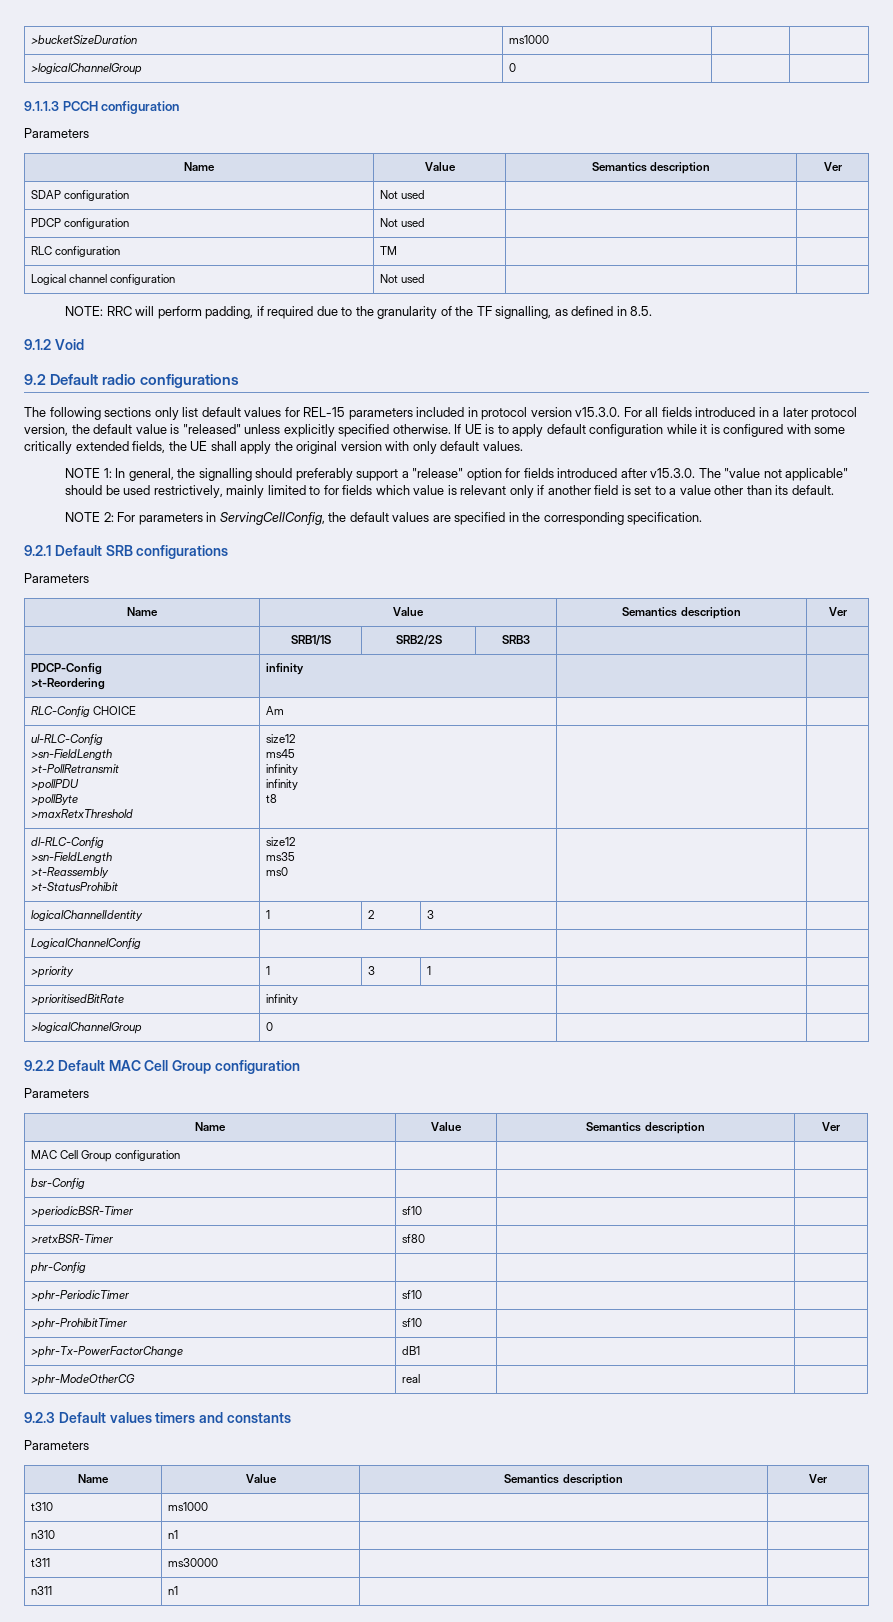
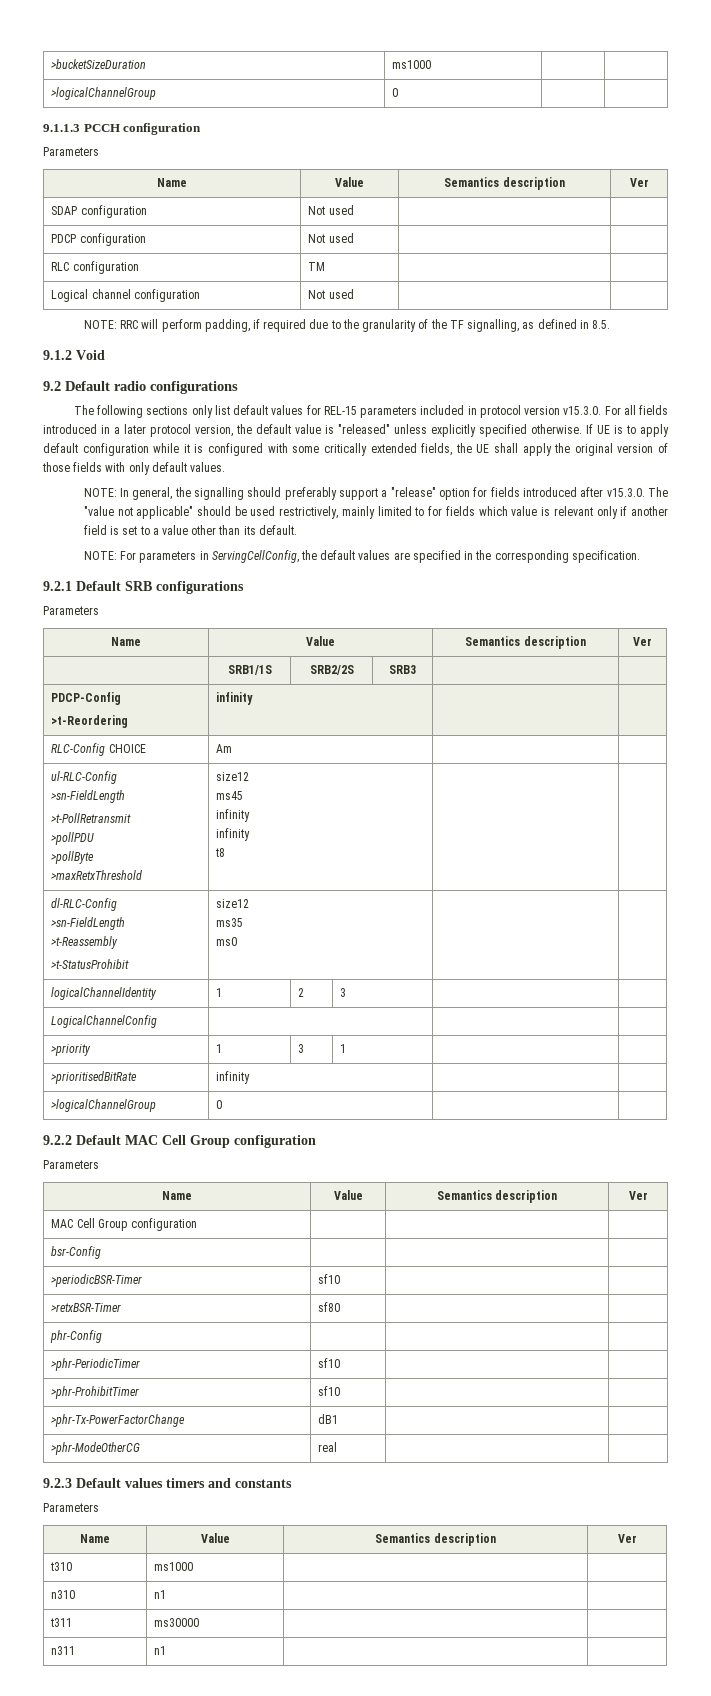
- If UE is to apply default configuration while it is configured with some critically extended fields, the UE shall apply the original version with only default values.
+ If UE is to apply default configuration while it is configured with some critically extended fields, the UE shall apply the original version of those fields with only default values.
- NOTE 1: In general, the signalling should preferably support a "release" option for fields introduced after v15.3.0. The "value not applicable" should be used restrictively, mainly limited to for fields which value is relevant only if another field is set to a value other than its default.
+ NOTE: In general, the signalling should preferably support a "release" option for fields introduced after v15.3.0. The "value not applicable" should be used restrictively, mainly limited to for fields which value is relevant only if another field is set to a value other than its default.
- NOTE 2: For parameters in ServingCellConfig, the default values are specified in the corresponding specification.
+ NOTE: For parameters in ServingCellConfig, the default values are specified in the corresponding specification.

